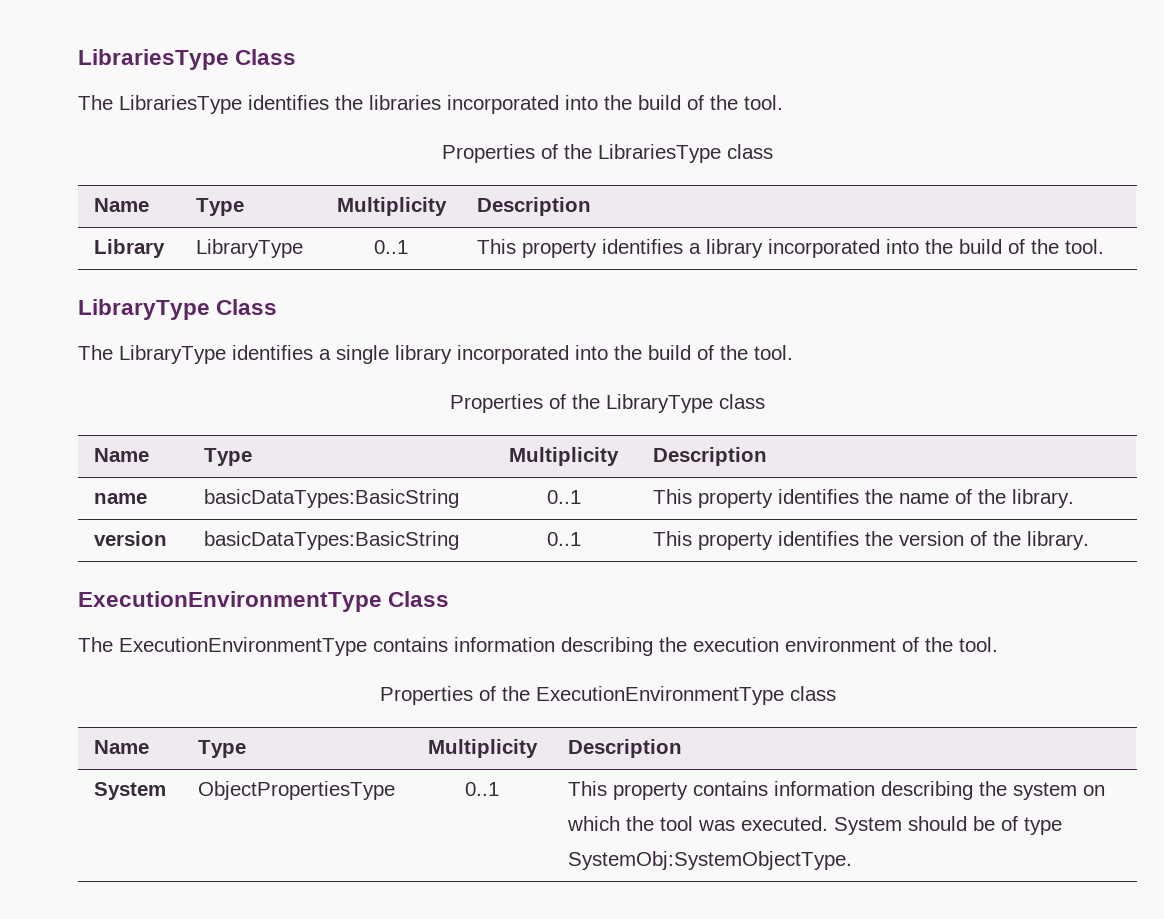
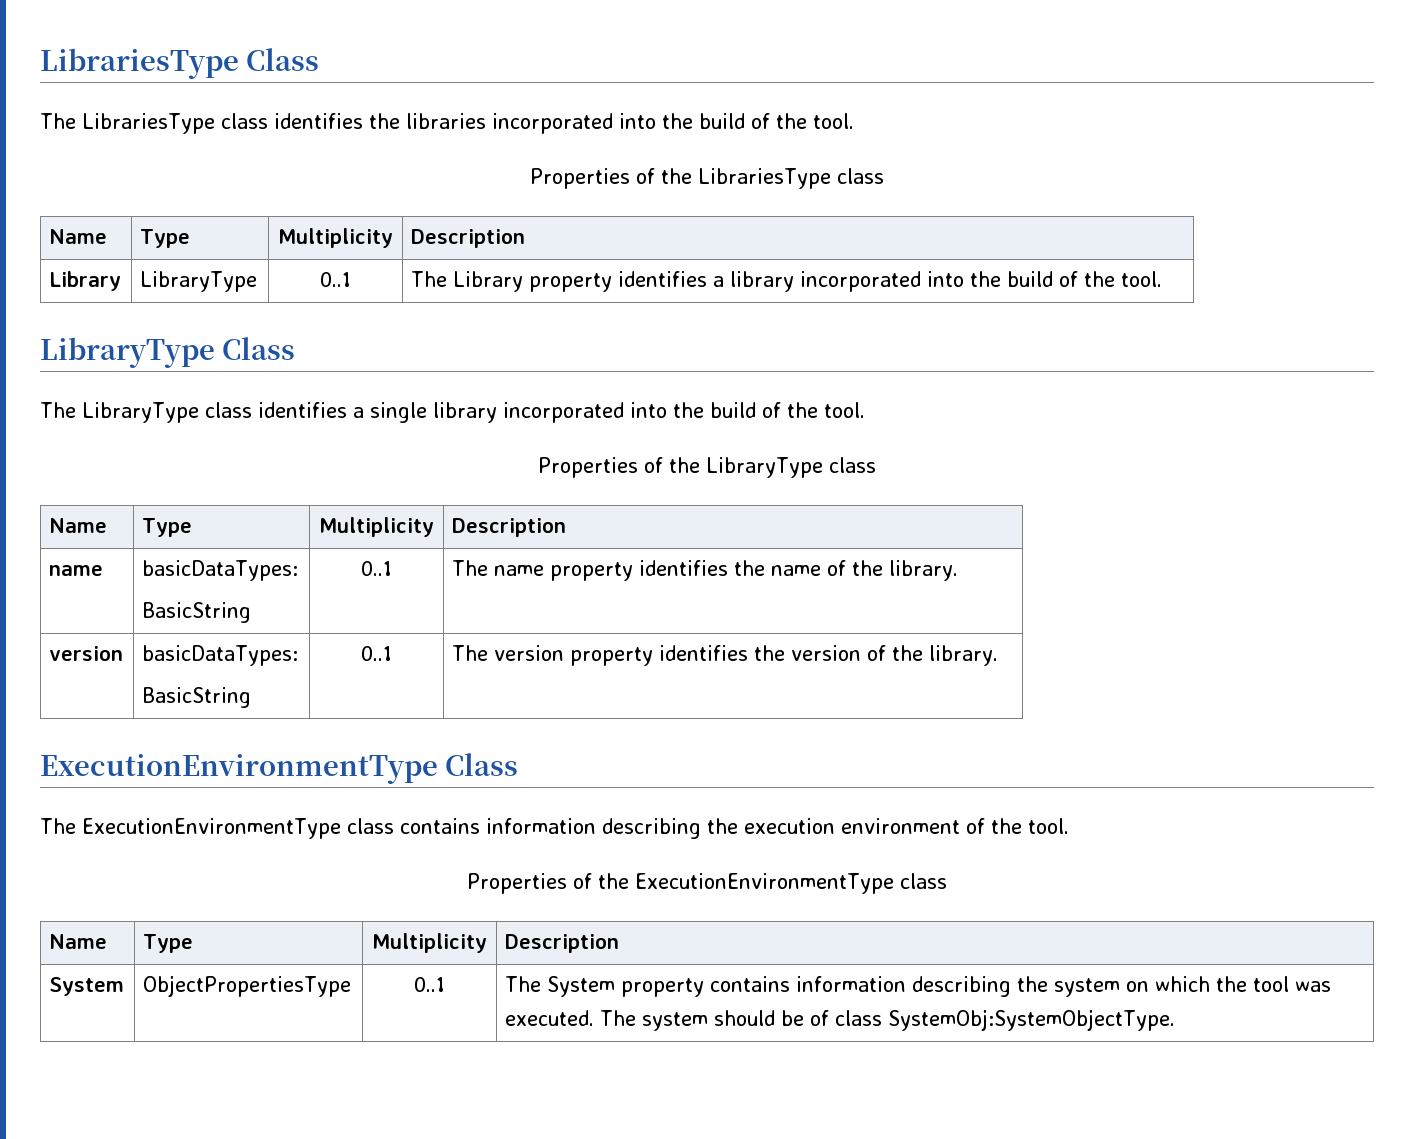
- The LibrariesType identifies the libraries incorporated into the build of the tool.
+ The LibrariesType class identifies the libraries incorporated into the build of the tool.
- Library | LibraryType | 0..1 | This property identifies a library incorporated into the build of the tool.
+ Library | LibraryType | 0..1 | The Library property identifies a library incorporated into the build of the tool.
- The LibraryType identifies a single library incorporated into the build of the tool.
+ The LibraryType class identifies a single library incorporated into the build of the tool.
- name | basicDataTypes:BasicString | 0..1 | This property identifies the name of the library.
+ name | basicDataTypes:
+ BasicString | 0..1 | The name property identifies the name of the library.
- version | basicDataTypes:BasicString | 0..1 | This property identifies the version of the library.
+ version | basicDataTypes:
+ BasicString | 0..1 | The version property identifies the version of the library.
- The ExecutionEnvironmentType contains information describing the execution environment of the tool.
+ The ExecutionEnvironmentType class contains information describing the execution environment of the tool.
- System | ObjectPropertiesType | 0..1 | This property contains information describing the system on which the tool was executed. System should be of type SystemObj:SystemObjectType.
+ System | ObjectPropertiesType | 0..1 | The System property contains information describing the system on which the tool was executed. The system should be of class SystemObj:SystemObjectType.

